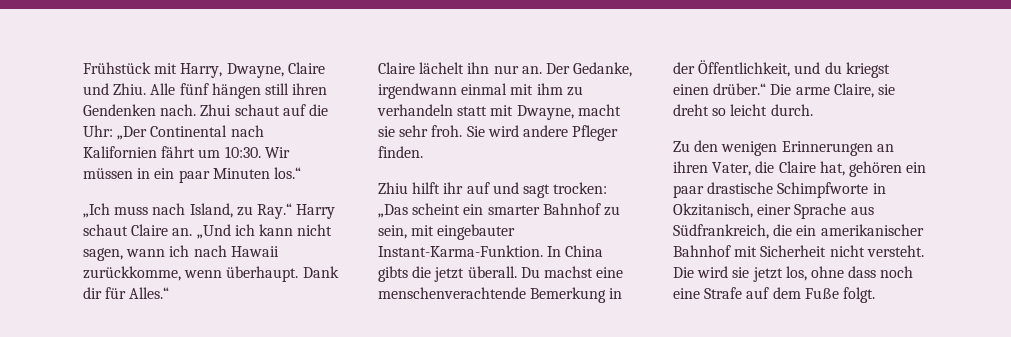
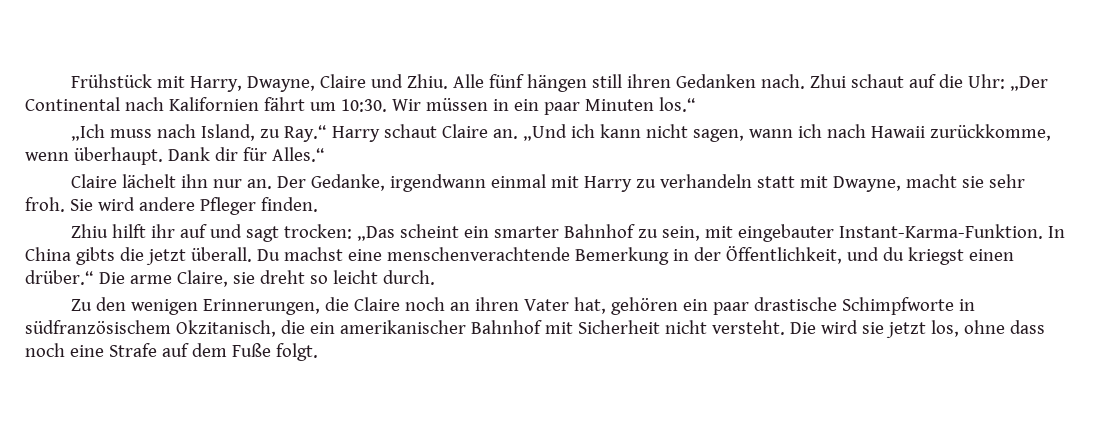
- Alle fünf hängen still ihren Gendenken nach.
+ Alle fünf hängen still ihren Gedanken nach.
- Der Gedanke, irgendwann einmal mit ihm zu verhandeln statt mit Dwayne, macht sie sehr froh.
+ Der Gedanke, irgendwann einmal mit Harry zu verhandeln statt mit Dwayne, macht sie sehr froh.
- Zu den wenigen Erinnerungen an ihren Vater, die Claire hat, gehören ein paar drastische Schimpfworte in Okzitanisch, einer Sprache aus Südfrankreich, die ein amerikanischer Bahnhof mit Sicherheit nicht versteht.
+ Zu den wenigen Erinnerungen, die Claire noch an ihren Vater hat, gehören ein paar drastische Schimpfworte in südfranzösischem Okzitanisch, die ein amerikanischer Bahnhof mit Sicherheit nicht versteht.

